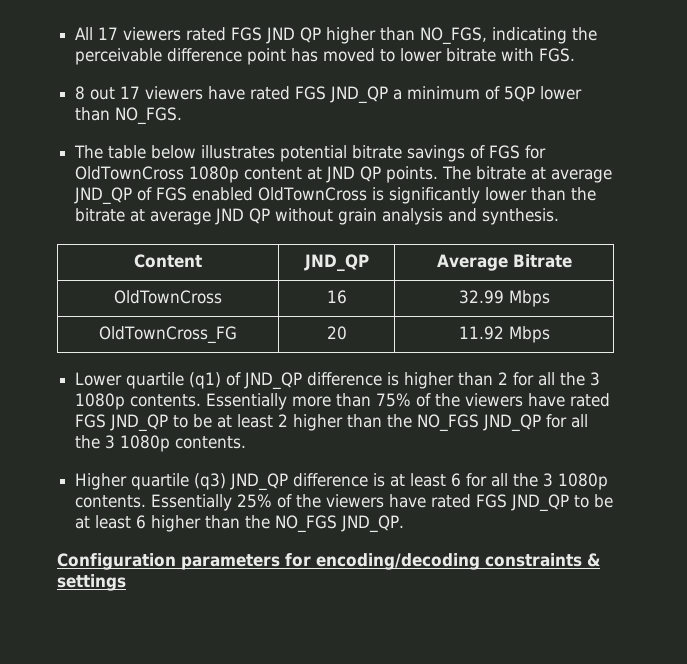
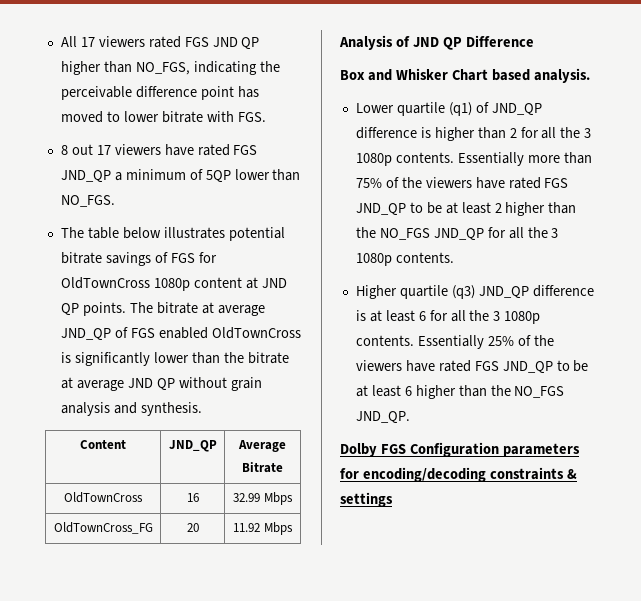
+ Analysis of JND QP Difference
+ Box and Whisker Chart based analysis.
- Configuration parameters for encoding/decoding constraints & settings
+ Dolby FGS Configuration parameters for encoding/decoding constraints & settings

